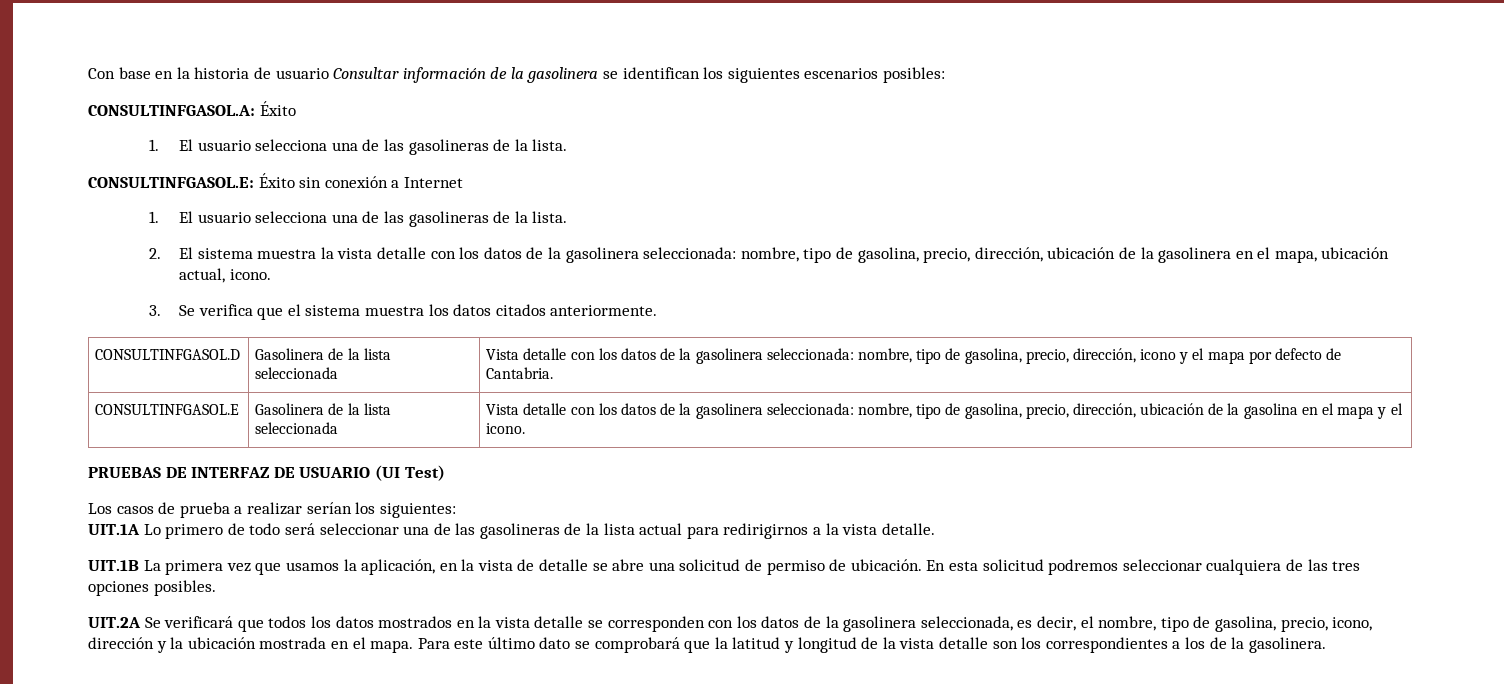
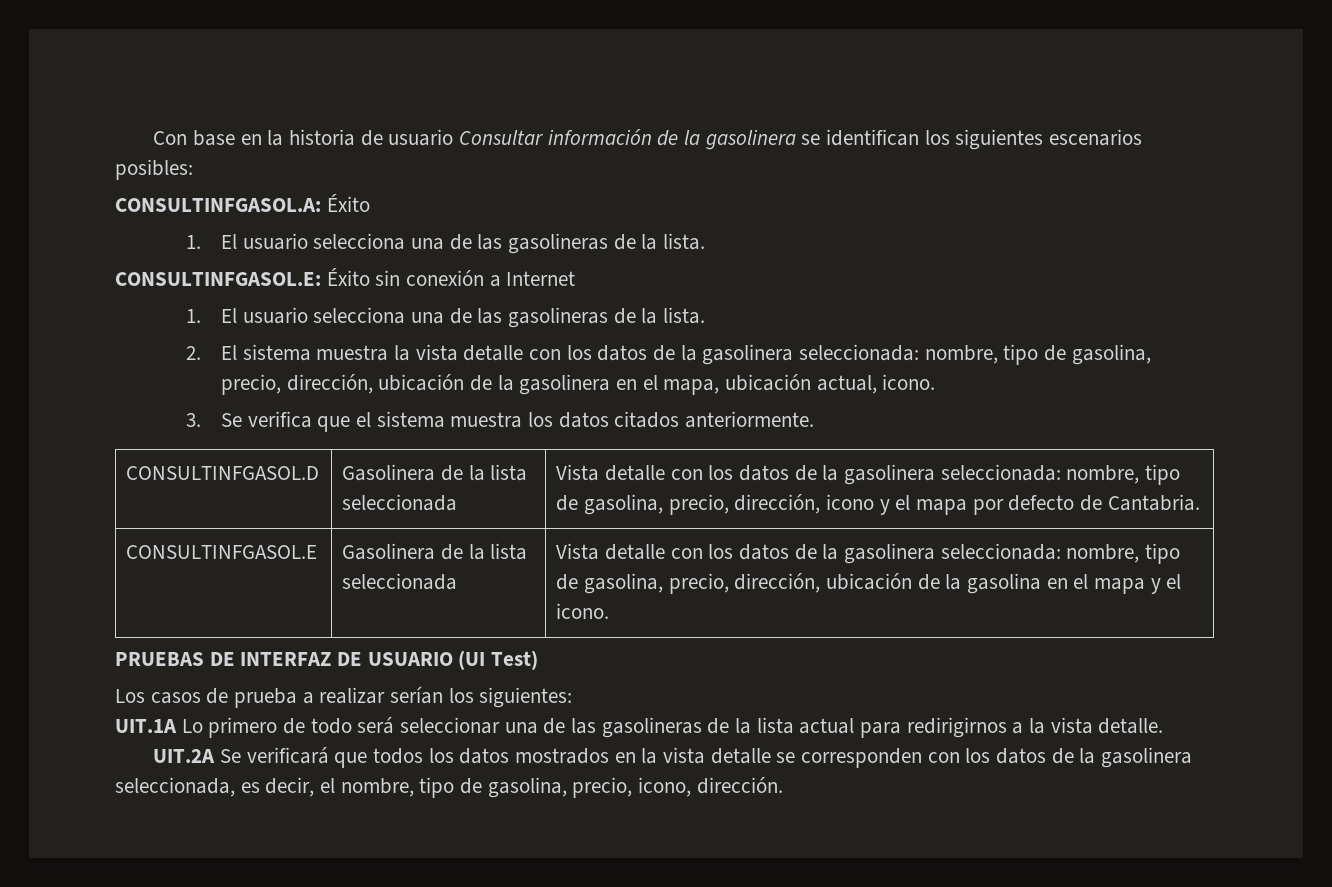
- UIT.1B La primera vez que usamos la aplicación, en la vista de detalle se abre una solicitud de permiso de ubicación. En esta solicitud podremos seleccionar cualquiera de las tres opciones posibles.
- UIT.2A Se verificará que todos los datos mostrados en la vista detalle se corresponden con los datos de la gasolinera seleccionada, es decir, el nombre, tipo de gasolina, precio, icono, dirección y la ubicación mostrada en el mapa. Para este último dato se comprobará que la latitud y longitud de la vista detalle son los correspondientes a los de la gasolinera.
+ UIT.2A Se verificará que todos los datos mostrados en la vista detalle se corresponden con los datos de la gasolinera seleccionada, es decir, el nombre, tipo de gasolina, precio, icono, dirección.

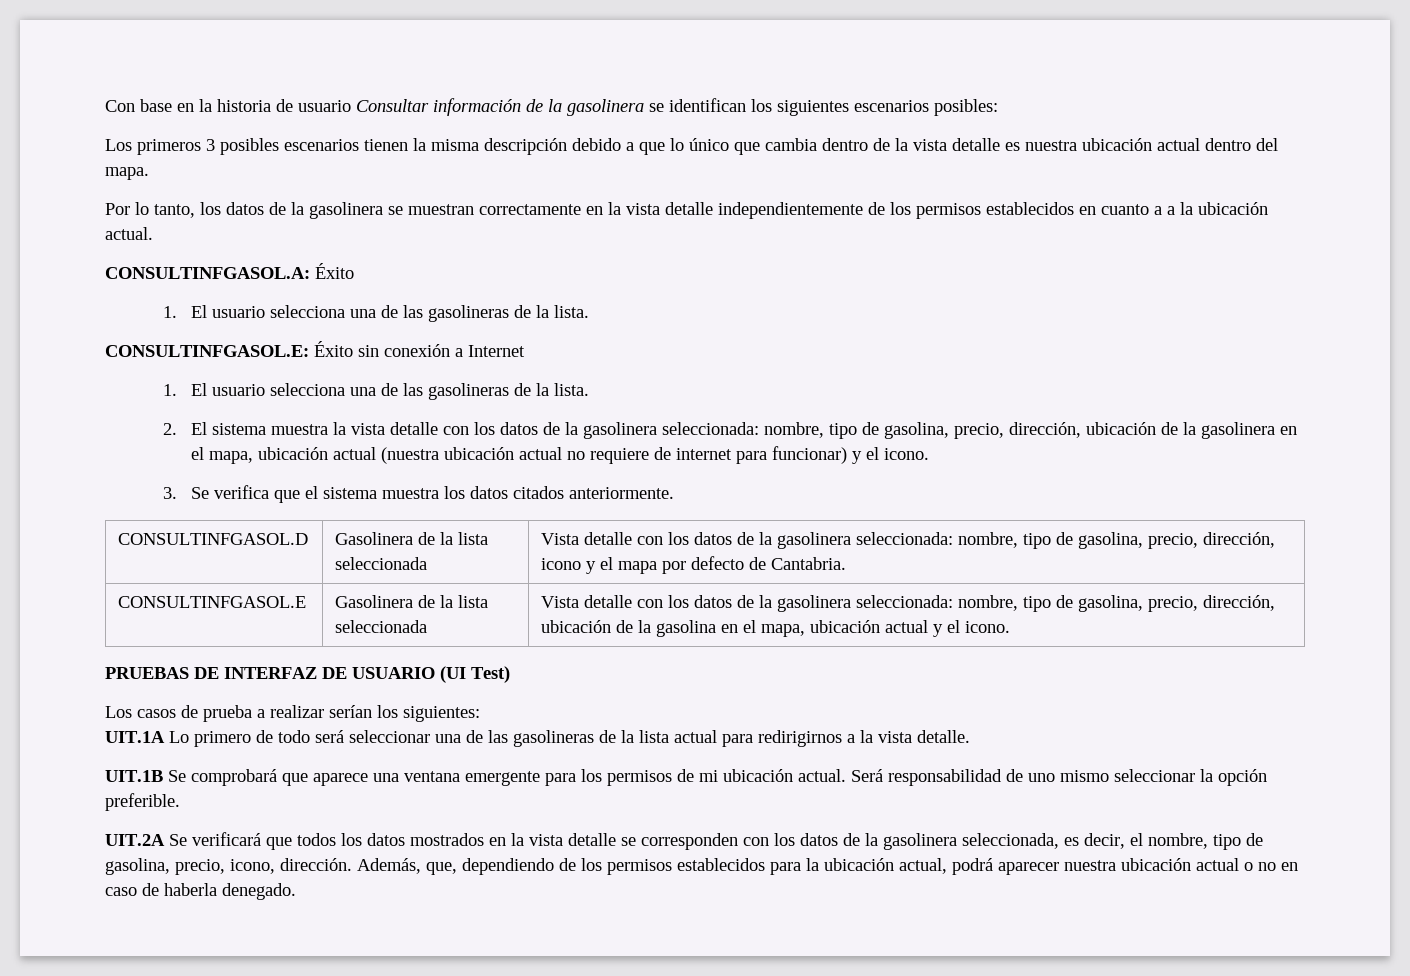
+ Los primeros 3 posibles escenarios tienen la misma descripción debido a que lo único que cambia dentro de la vista detalle es nuestra ubicación actual dentro del mapa.
+ Por lo tanto, los datos de la gasolinera se muestran correctamente en la vista detalle independientemente de los permisos establecidos en cuanto a a la ubicación actual.
- 2. El sistema muestra la vista detalle con los datos de la gasolinera seleccionada: nombre, tipo de gasolina, precio, dirección, ubicación de la gasolinera en el mapa, ubicación actual, icono.
+ 2. El sistema muestra la vista detalle con los datos de la gasolinera seleccionada: nombre, tipo de gasolina, precio, dirección, ubicación de la gasolinera en el mapa, ubicación actual (nuestra ubicación actual no requiere de internet para funcionar) y el icono.
- CONSULTINFGASOL.E | Gasolinera de la lista seleccionada | Vista detalle con los datos de la gasolinera seleccionada: nombre, tipo de gasolina, precio, dirección, ubicación de la gasolina en el mapa y el icono.
+ CONSULTINFGASOL.E | Gasolinera de la lista seleccionada | Vista detalle con los datos de la gasolinera seleccionada: nombre, tipo de gasolina, precio, dirección, ubicación de la gasolina en el mapa, ubicación actual y el icono.
+ UIT.1B Se comprobará que aparece una ventana emergente para los permisos de mi ubicación actual. Será responsabilidad de uno mismo seleccionar la opción preferible.
+ Además, que, dependiendo de los permisos establecidos para la ubicación actual, podrá aparecer nuestra ubicación actual o no en caso de haberla denegado.

